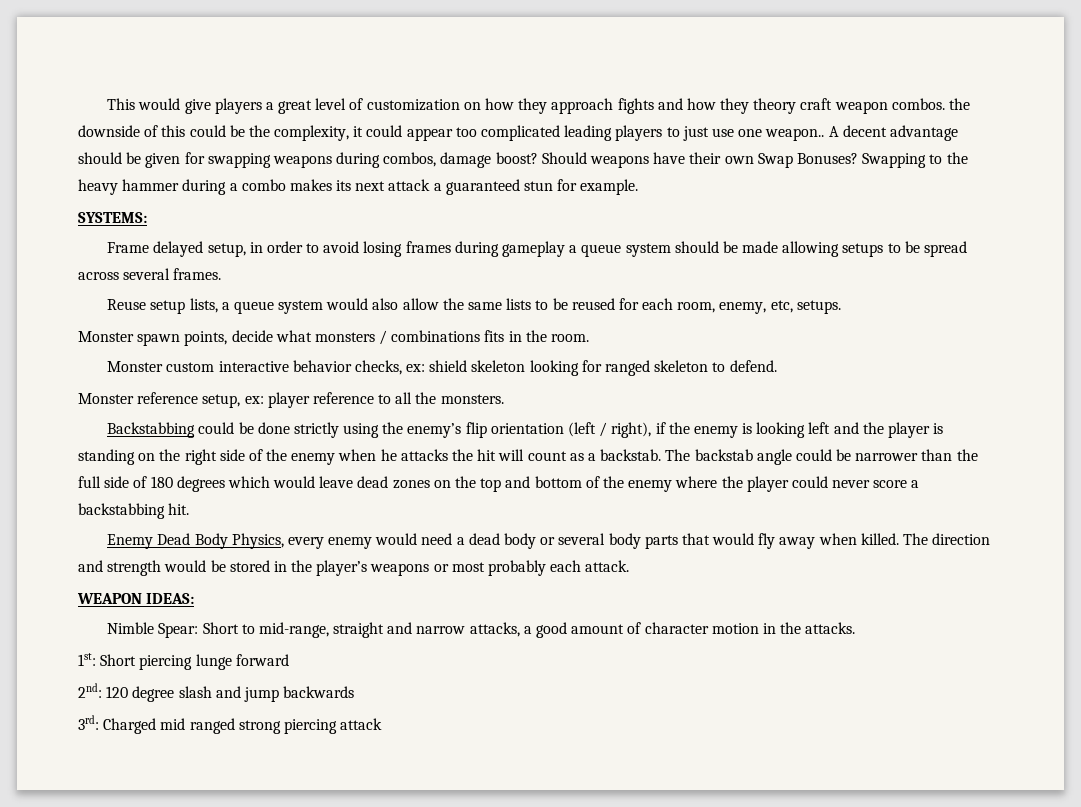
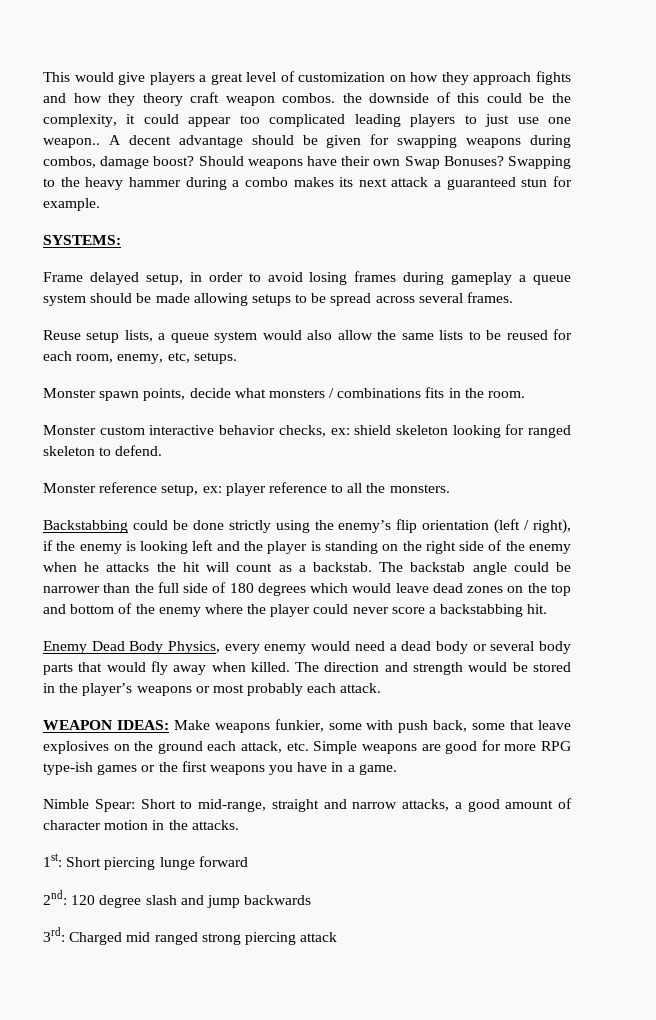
- WEAPON IDEAS:
+ WEAPON IDEAS: Make weapons funkier, some with push back, some that leave explosives on the ground each attack, etc. Simple weapons are good for more RPG type-ish games or the first weapons you have in a game.

